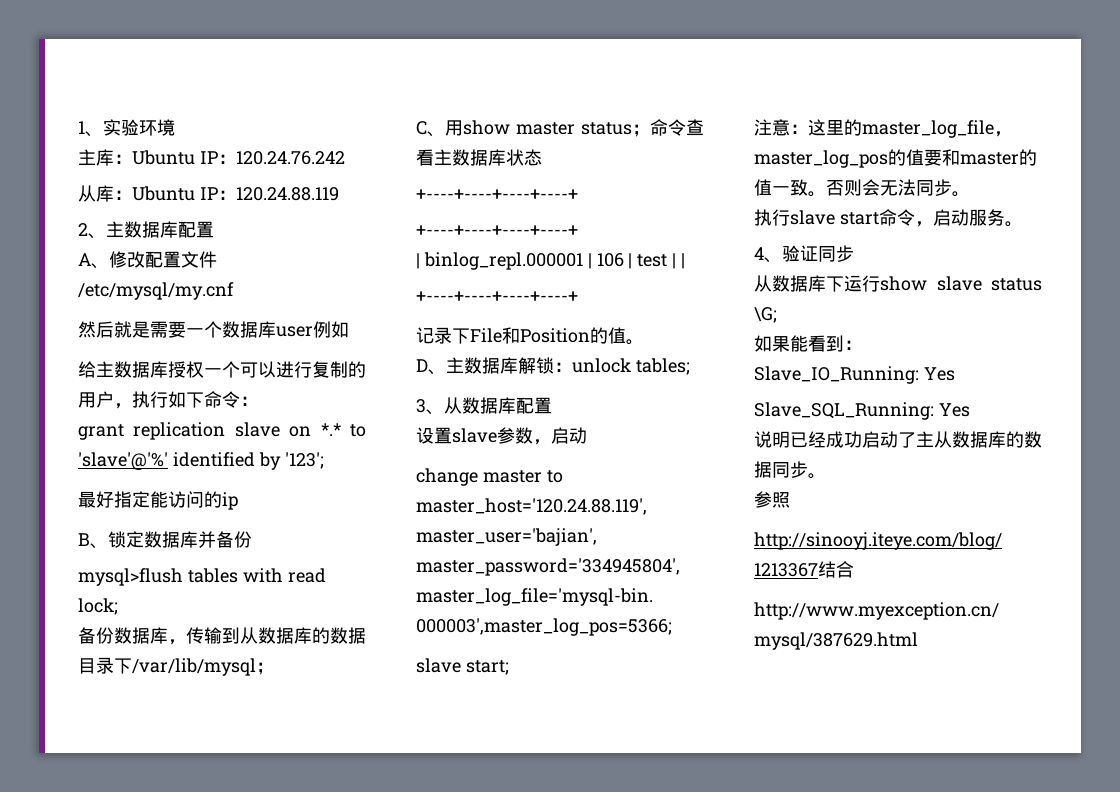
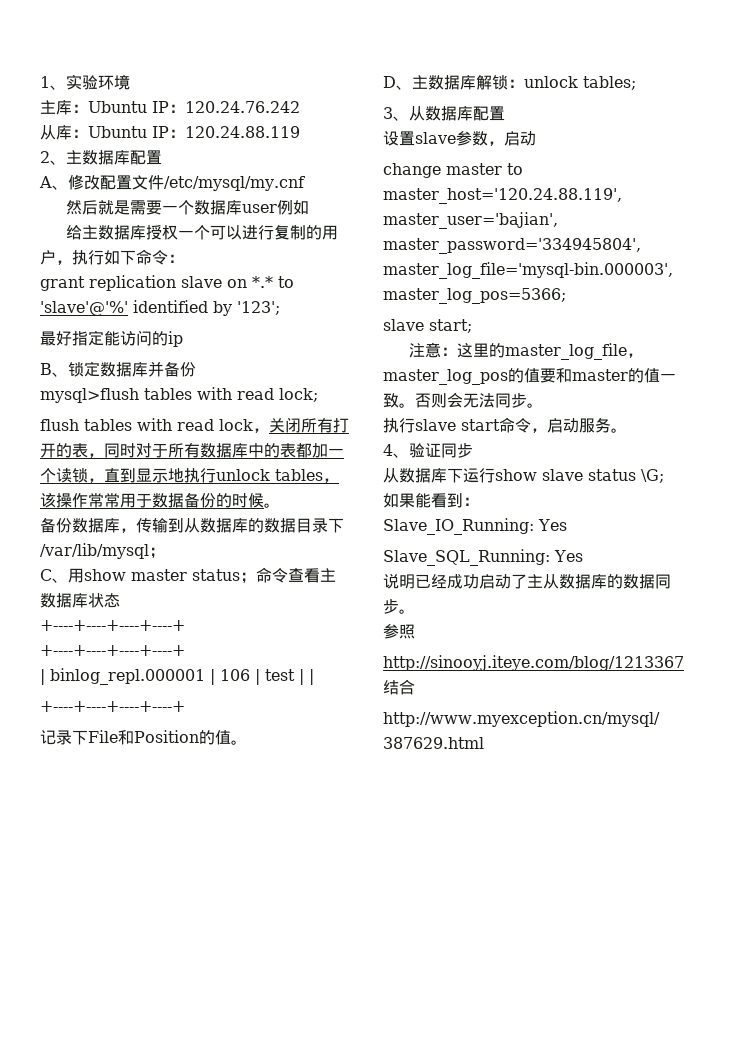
+ flush tables with read lock，关闭所有打开的表，同时对于所有数据库中的表都加一个读锁，直到显示地执行unlock tables，该操作常常用于数据备份的时候。

